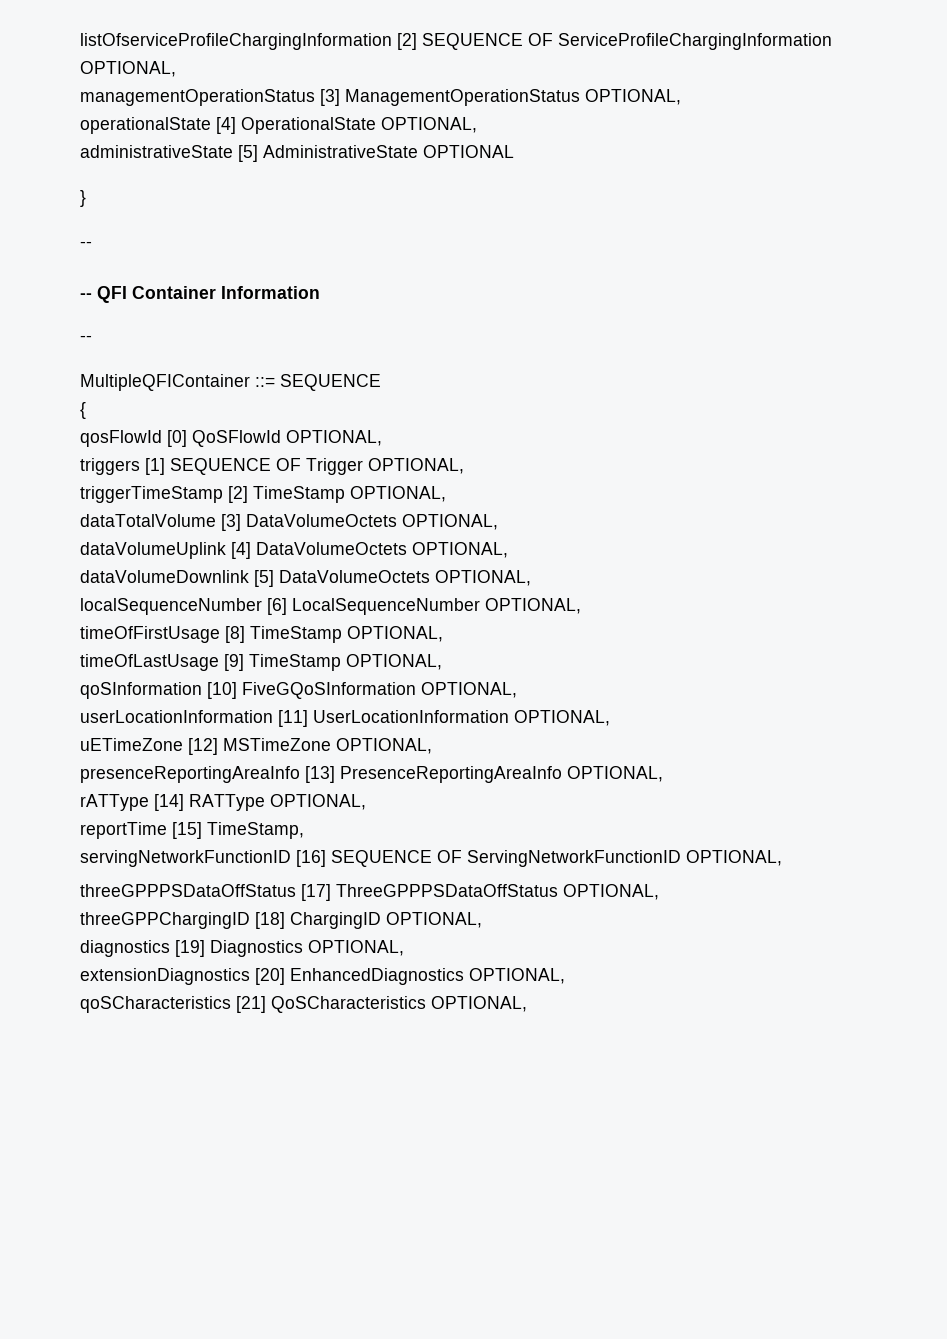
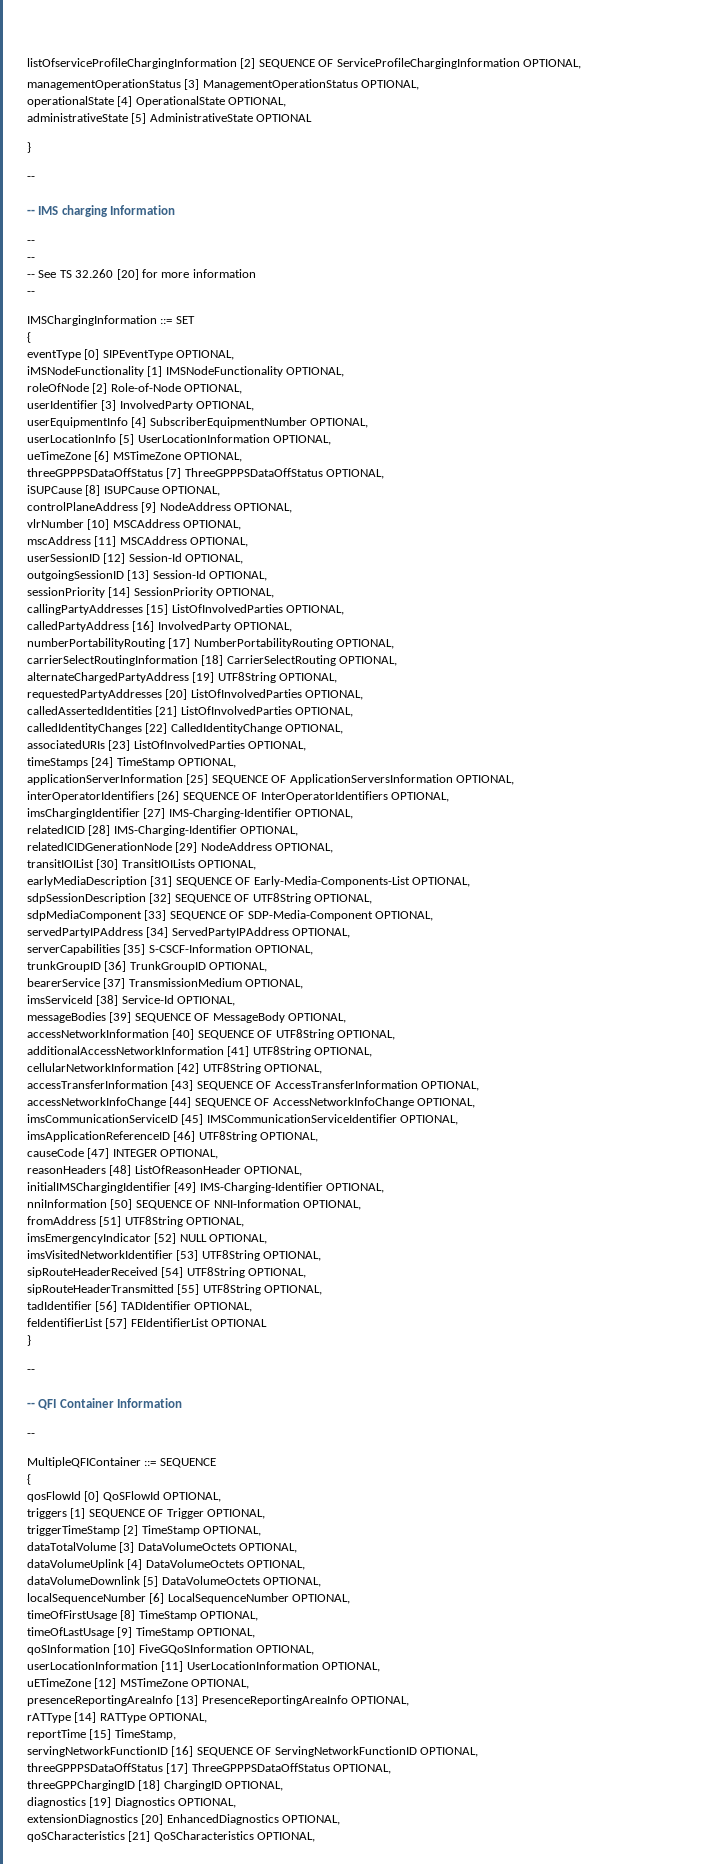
+ -- IMS charging Information
+ --
+ --
+ -- See TS 32.260 [20] for more information
+ --
+ IMSChargingInformation ::= SET
+ {
+ eventType [0] SIPEventType OPTIONAL,
+ iMSNodeFunctionality [1] IMSNodeFunctionality OPTIONAL,
+ roleOfNode [2] Role-of-Node OPTIONAL,
+ userIdentifier [3] InvolvedParty OPTIONAL,
+ userEquipmentInfo [4] SubscriberEquipmentNumber OPTIONAL,
+ userLocationInfo [5] UserLocationInformation OPTIONAL,
+ ueTimeZone [6] MSTimeZone OPTIONAL,
+ threeGPPPSDataOffStatus [7] ThreeGPPPSDataOffStatus OPTIONAL,
+ iSUPCause [8] ISUPCause OPTIONAL,
+ controlPlaneAddress [9] NodeAddress OPTIONAL,
+ vlrNumber [10] MSCAddress OPTIONAL,
+ mscAddress [11] MSCAddress OPTIONAL,
+ userSessionID [12] Session-Id OPTIONAL,
+ outgoingSessionID [13] Session-Id OPTIONAL,
+ sessionPriority [14] SessionPriority OPTIONAL,
+ callingPartyAddresses [15] ListOfInvolvedParties OPTIONAL,
+ calledPartyAddress [16] InvolvedParty OPTIONAL,
+ numberPortabilityRouting [17] NumberPortabilityRouting OPTIONAL,
+ carrierSelectRoutingInformation [18] CarrierSelectRouting OPTIONAL,
+ alternateChargedPartyAddress [19] UTF8String OPTIONAL,
+ requestedPartyAddresses [20] ListOfInvolvedParties OPTIONAL,
+ calledAssertedIdentities [21] ListOfInvolvedParties OPTIONAL,
+ calledIdentityChanges [22] CalledIdentityChange OPTIONAL,
+ associatedURIs [23] ListOfInvolvedParties OPTIONAL,
+ timeStamps [24] TimeStamp OPTIONAL,
+ applicationServerInformation [25] SEQUENCE OF ApplicationServersInformation OPTIONAL,
+ interOperatorIdentifiers [26] SEQUENCE OF InterOperatorIdentifiers OPTIONAL,
+ imsChargingIdentifier [27] IMS-Charging-Identifier OPTIONAL,
+ relatedICID [28] IMS-Charging-Identifier OPTIONAL,
+ relatedICIDGenerationNode [29] NodeAddress OPTIONAL,
+ transitIOIList [30] TransitIOILists OPTIONAL,
+ earlyMediaDescription [31] SEQUENCE OF Early-Media-Components-List OPTIONAL,
+ sdpSessionDescription [32] SEQUENCE OF UTF8String OPTIONAL,
+ sdpMediaComponent [33] SEQUENCE OF SDP-Media-Component OPTIONAL,
+ servedPartyIPAddress [34] ServedPartyIPAddress OPTIONAL,
+ serverCapabilities [35] S-CSCF-Information OPTIONAL,
+ trunkGroupID [36] TrunkGroupID OPTIONAL,
+ bearerService [37] TransmissionMedium OPTIONAL,
+ imsServiceId [38] Service-Id OPTIONAL,
+ messageBodies [39] SEQUENCE OF MessageBody OPTIONAL,
+ accessNetworkInformation [40] SEQUENCE OF UTF8String OPTIONAL,
+ additionalAccessNetworkInformation [41] UTF8String OPTIONAL,
+ cellularNetworkInformation [42] UTF8String OPTIONAL,
+ accessTransferInformation [43] SEQUENCE OF AccessTransferInformation OPTIONAL,
+ accessNetworkInfoChange [44] SEQUENCE OF AccessNetworkInfoChange OPTIONAL,
+ imsCommunicationServiceID [45] IMSCommunicationServiceIdentifier OPTIONAL,
+ imsApplicationReferenceID [46] UTF8String OPTIONAL,
+ causeCode [47] INTEGER OPTIONAL,
+ reasonHeaders [48] ListOfReasonHeader OPTIONAL,
+ initialIMSChargingIdentifier [49] IMS-Charging-Identifier OPTIONAL,
+ nniInformation [50] SEQUENCE OF NNI-Information OPTIONAL,
+ fromAddress [51] UTF8String OPTIONAL,
+ imsEmergencyIndicator [52] NULL OPTIONAL,
+ imsVisitedNetworkIdentifier [53] UTF8String OPTIONAL,
+ sipRouteHeaderReceived [54] UTF8String OPTIONAL,
+ sipRouteHeaderTransmitted [55] UTF8String OPTIONAL,
+ tadIdentifier [56] TADIdentifier OPTIONAL,
+ feIdentifierList [57] FEIdentifierList OPTIONAL
+ }
+ --

